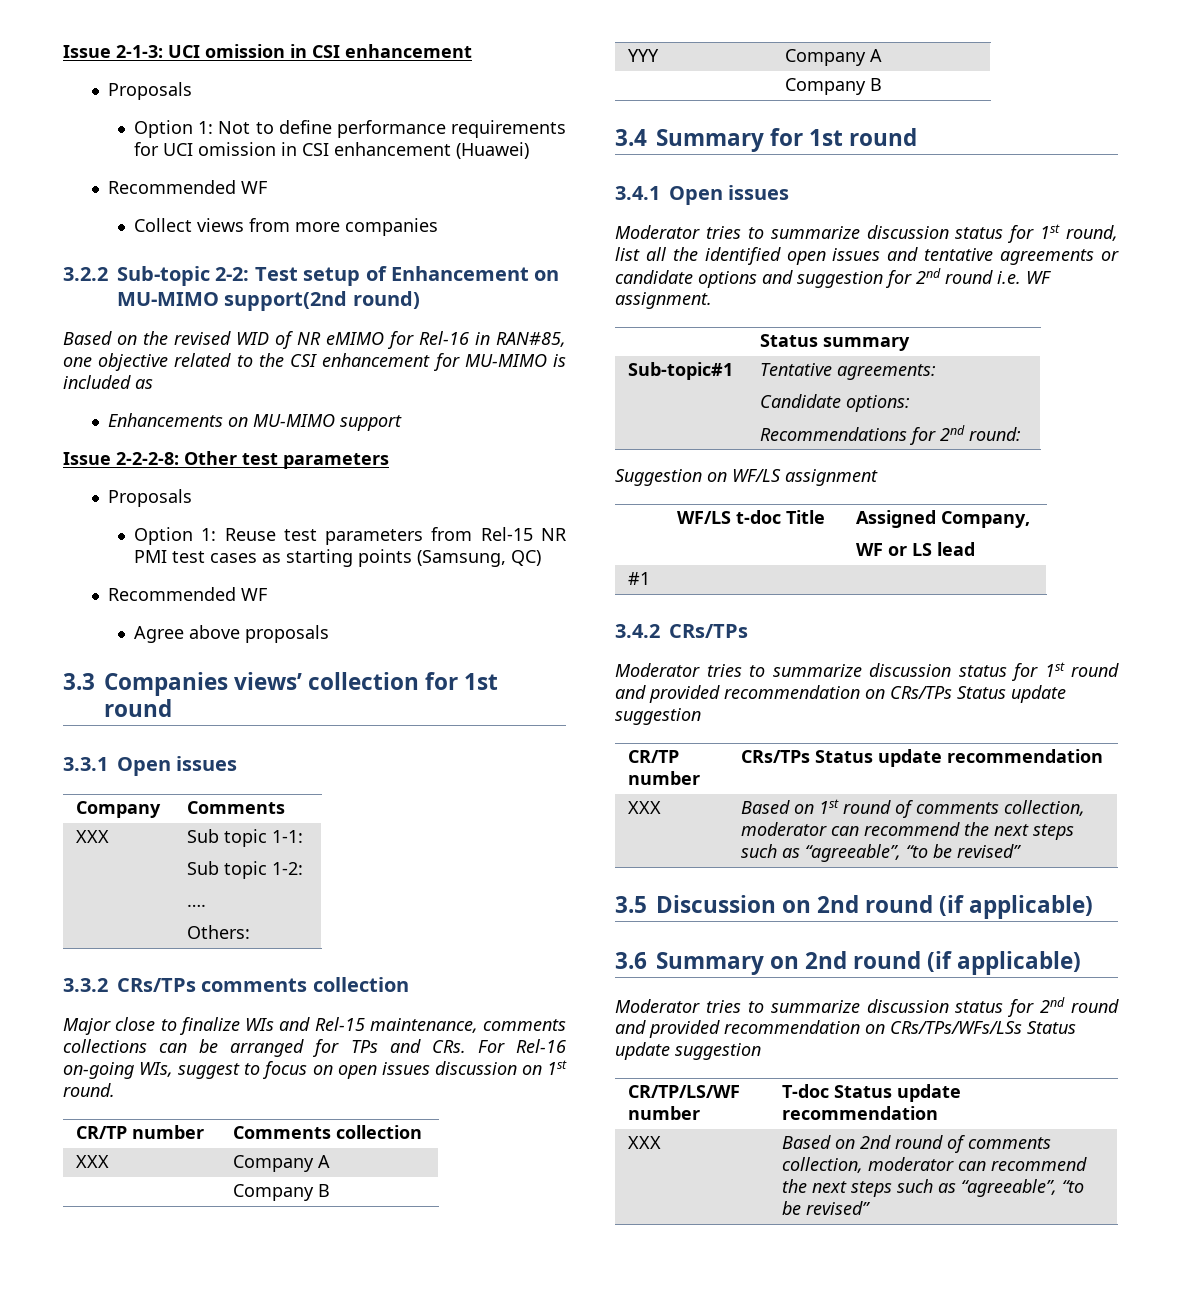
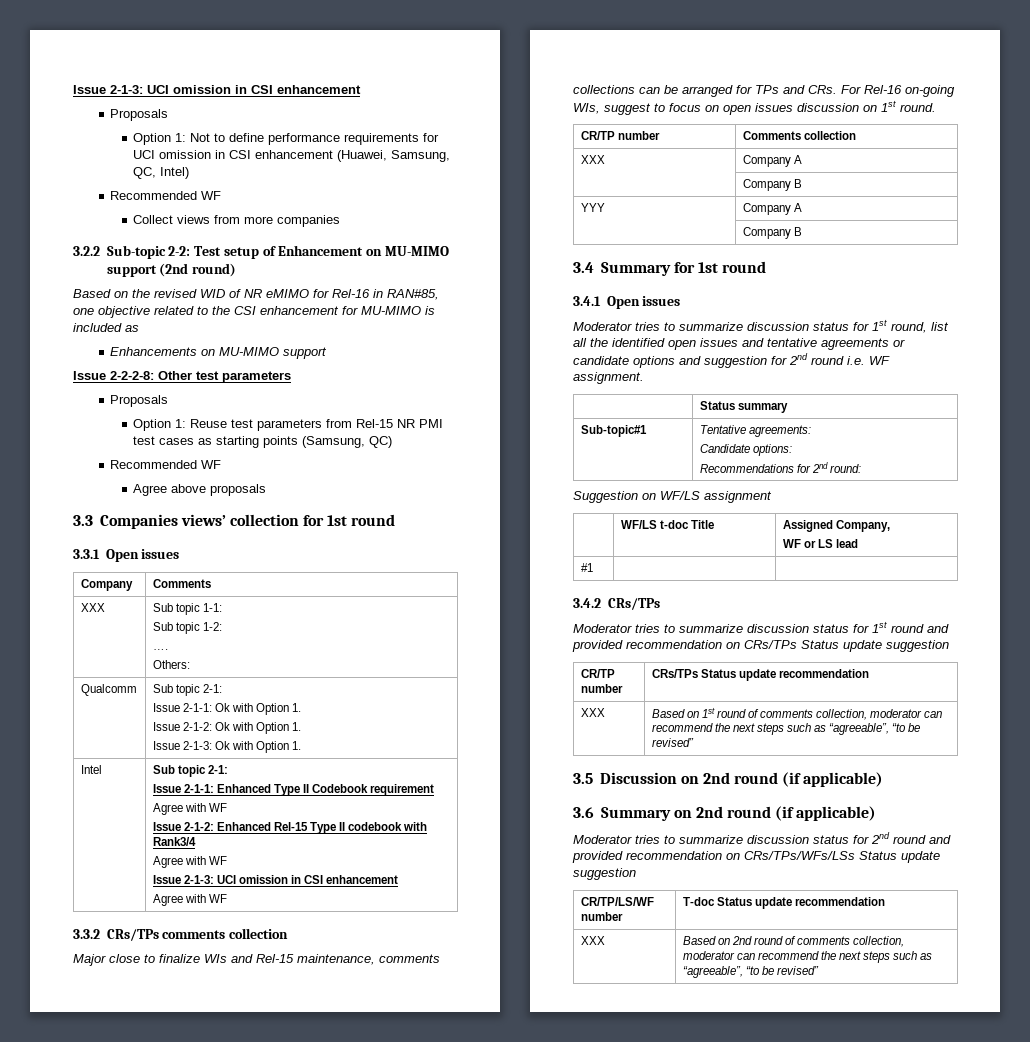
- Option 1: Not to define performance requirements for UCI omission in CSI enhancement (Huawei)
+ Option 1: Not to define performance requirements for UCI omission in CSI enhancement (Huawei, Samsung, QC, Intel)
- 3.2.2 Sub-topic 2-2: Test setup of Enhancement on MU-MIMO support(2nd round)
+ 3.2.2 Sub-topic 2-2: Test setup of Enhancement on MU-MIMO support (2nd round)
+ Qualcomm | Sub topic 2-1:
+ Issue 2-1-1: Ok with Option 1.
+ Issue 2-1-2: Ok with Option 1.
+ Issue 2-1-3: Ok with Option 1.
+ Intel | Sub topic 2-1:
+ Issue 2-1-1: Enhanced Type II Codebook requirement
+ Agree with WF
+ Issue 2-1-2: Enhanced Rel-15 Type II codebook with Rank3/4
+ Agree with WF
+ Issue 2-1-3: UCI omission in CSI enhancement
+ Agree with WF

